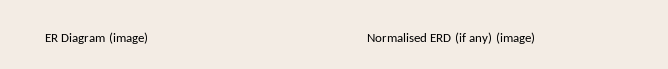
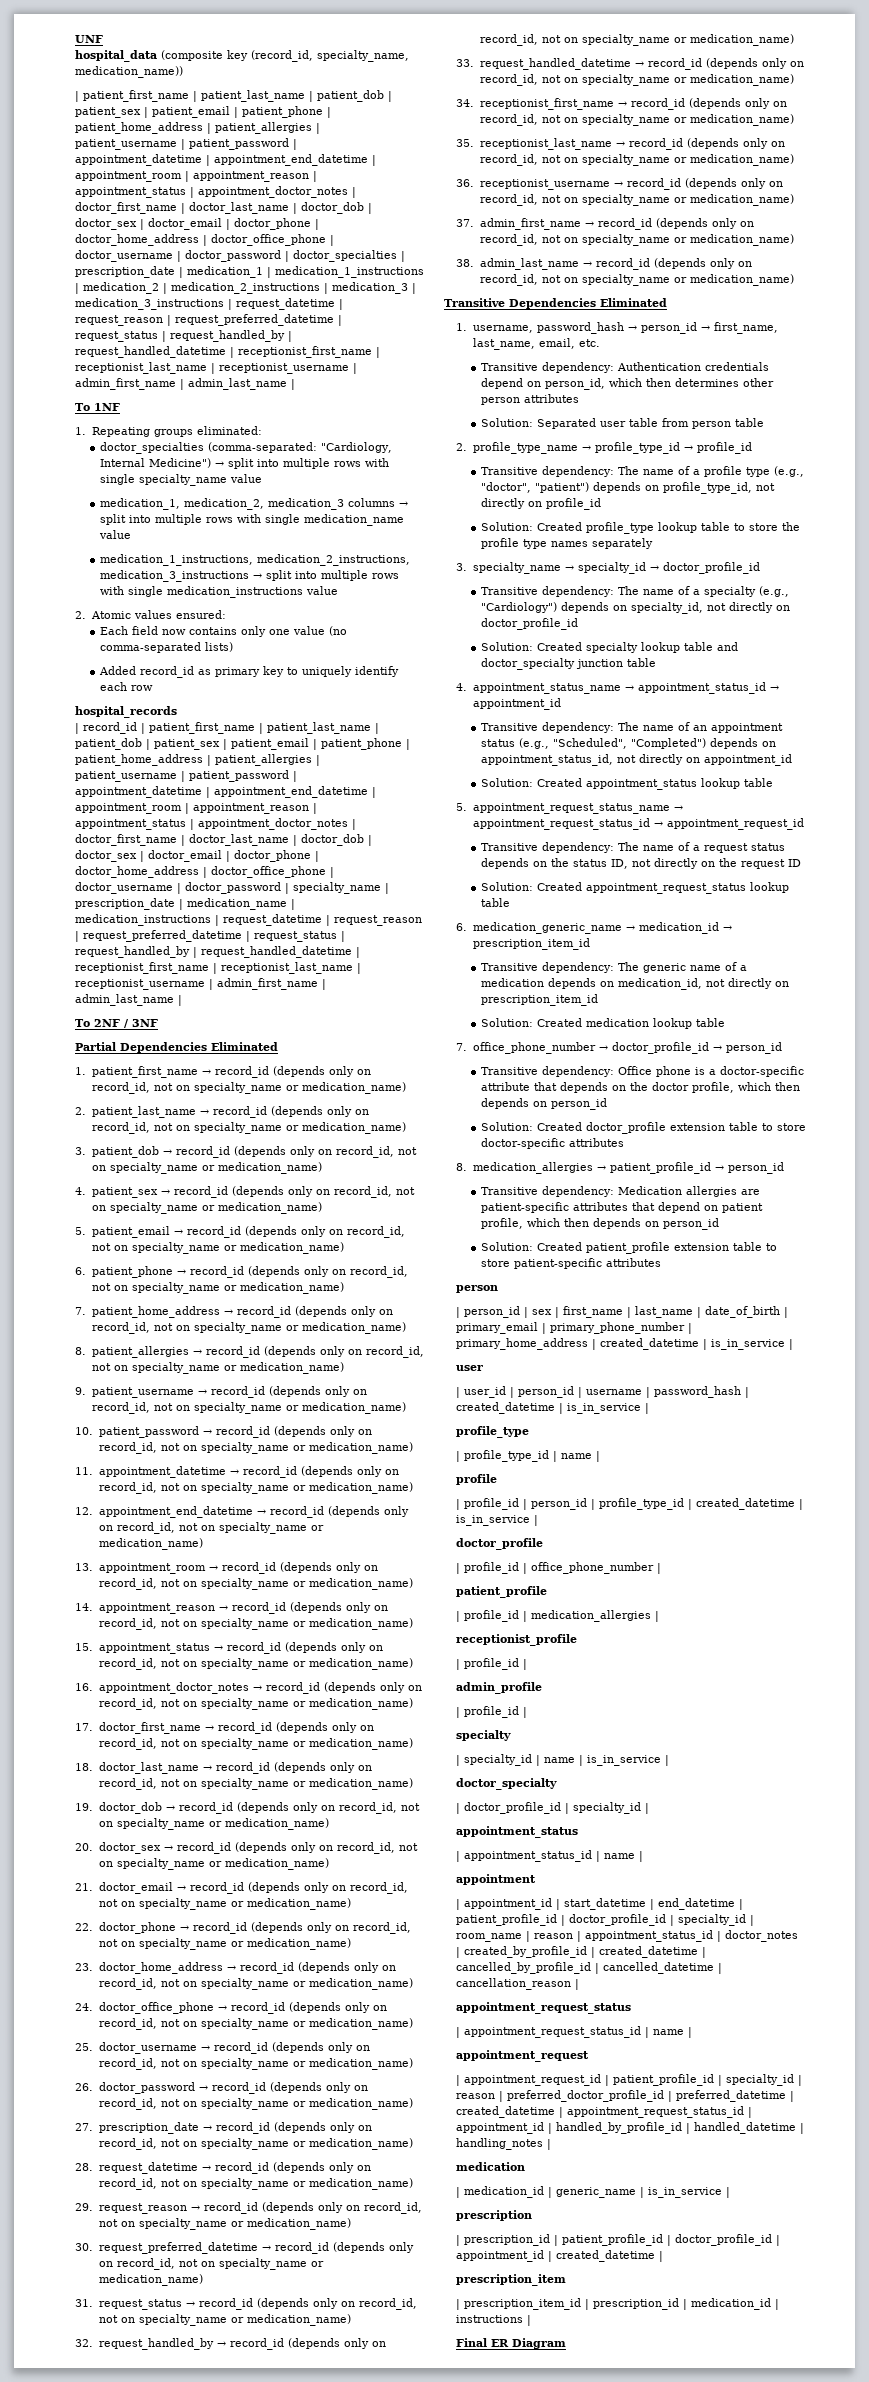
- ER Diagram (image)
- Normalised ERD (if any) (image)
+ UNF
+ hospital_data (composite key (record_id, specialty_name, medication_name))
+ | patient_first_name | patient_last_name | patient_dob | patient_sex | patient_email | patient_phone | patient_home_address | patient_allergies | patient_username | patient_password | appointment_datetime | appointment_end_datetime | appointment_room | appointment_reason | appointment_status | appointment_doctor_notes | doctor_first_name | doctor_last_name | doctor_dob | doctor_sex | doctor_email | doctor_phone | doctor_home_address | doctor_office_phone | doctor_username | doctor_password | doctor_specialties | prescription_date | medication_1 | medication_1_instructions | medication_2 | medication_2_instructions | medication_3 | medication_3_instructions | request_datetime | request_reason | request_preferred_datetime | request_status | request_handled_by | request_handled_datetime | receptionist_first_name | receptionist_last_name | receptionist_username | admin_first_name | admin_last_name |
+ To 1NF
+ 1. Repeating groups eliminated:
+ doctor_specialties (comma-separated: "Cardiology, Internal Medicine") → split into multiple rows with single specialty_name value
+ medication_1, medication_2, medication_3 columns → split into multiple rows with single medication_name value
+ medication_1_instructions, medication_2_instructions, medication_3_instructions → split into multiple rows with single medication_instructions value
+ 2. Atomic values ensured:
+ Each field now contains only one value (no comma-separated lists)
+ Added record_id as primary key to uniquely identify each row
+ hospital_records
+ | record_id | patient_first_name | patient_last_name | patient_dob | patient_sex | patient_email | patient_phone | patient_home_address | patient_allergies | patient_username | patient_password | appointment_datetime | appointment_end_datetime | appointment_room | appointment_reason | appointment_status | appointment_doctor_notes | doctor_first_name | doctor_last_name | doctor_dob | doctor_sex | doctor_email | doctor_phone | doctor_home_address | doctor_office_phone | doctor_username | doctor_password | specialty_name | prescription_date | medication_name | medication_instructions | request_datetime | request_reason | request_preferred_datetime | request_status | request_handled_by | request_handled_datetime | receptionist_first_name | receptionist_last_name | receptionist_username | admin_first_name | admin_last_name |
+ To 2NF / 3NF
+ Partial Dependencies Eliminated
+ 1. patient_first_name → record_id (depends only on record_id, not on specialty_name or medication_name)
+ 2. patient_last_name → record_id (depends only on record_id, not on specialty_name or medication_name)
+ 3. patient_dob → record_id (depends only on record_id, not on specialty_name or medication_name)
+ 4. patient_sex → record_id (depends only on record_id, not on specialty_name or medication_name)
+ 5. patient_email → record_id (depends only on record_id, not on specialty_name or medication_name)
+ 6. patient_phone → record_id (depends only on record_id, not on specialty_name or medication_name)
+ 7. patient_home_address → record_id (depends only on record_id, not on specialty_name or medication_name)
+ 8. patient_allergies → record_id (depends only on record_id, not on specialty_name or medication_name)
+ 9. patient_username → record_id (depends only on record_id, not on specialty_name or medication_name)
+ 10. patient_password → record_id (depends only on record_id, not on specialty_name or medication_name)
+ 11. appointment_datetime → record_id (depends only on record_id, not on specialty_name or medication_name)
+ 12. appointment_end_datetime → record_id (depends only on record_id, not on specialty_name or medication_name)
+ 13. appointment_room → record_id (depends only on record_id, not on specialty_name or medication_name)
+ 14. appointment_reason → record_id (depends only on record_id, not on specialty_name or medication_name)
+ 15. appointment_status → record_id (depends only on record_id, not on specialty_name or medication_name)
+ 16. appointment_doctor_notes → record_id (depends only on record_id, not on specialty_name or medication_name)
+ 17. doctor_first_name → record_id (depends only on record_id, not on specialty_name or medication_name)
+ 18. doctor_last_name → record_id (depends only on record_id, not on specialty_name or medication_name)
+ 19. doctor_dob → record_id (depends only on record_id, not on specialty_name or medication_name)
+ 20. doctor_sex → record_id (depends only on record_id, not on specialty_name or medication_name)
+ 21. doctor_email → record_id (depends only on record_id, not on specialty_name or medication_name)
+ 22. doctor_phone → record_id (depends only on record_id, not on specialty_name or medication_name)
+ 23. doctor_home_address → record_id (depends only on record_id, not on specialty_name or medication_name)
+ 24. doctor_office_phone → record_id (depends only on record_id, not on specialty_name or medication_name)
+ 25. doctor_username → record_id (depends only on record_id, not on specialty_name or medication_name)
+ 26. doctor_password → record_id (depends only on record_id, not on specialty_name or medication_name)
+ 27. prescription_date → record_id (depends only on record_id, not on specialty_name or medication_name)
+ 28. request_datetime → record_id (depends only on record_id, not on specialty_name or medication_name)
+ 29. request_reason → record_id (depends only on record_id, not on specialty_name or medication_name)
+ 30. request_preferred_datetime → record_id (depends only on record_id, not on specialty_name or medication_name)
+ 31. request_status → record_id (depends only on record_id, not on specialty_name or medication_name)
+ 32. request_handled_by → record_id (depends only on record_id, not on specialty_name or medication_name)
+ 33. request_handled_datetime → record_id (depends only on record_id, not on specialty_name or medication_name)
+ 34. receptionist_first_name → record_id (depends only on record_id, not on specialty_name or medication_name)
+ 35. receptionist_last_name → record_id (depends only on record_id, not on specialty_name or medication_name)
+ 36. receptionist_username → record_id (depends only on record_id, not on specialty_name or medication_name)
+ 37. admin_first_name → record_id (depends only on record_id, not on specialty_name or medication_name)
+ 38. admin_last_name → record_id (depends only on record_id, not on specialty_name or medication_name)
+ Transitive Dependencies Eliminated
+ 1. username, password_hash → person_id → first_name, last_name, email, etc.
+ Transitive dependency: Authentication credentials depend on person_id, which then determines other person attributes
+ Solution: Separated user table from person table
+ 2. profile_type_name → profile_type_id → profile_id
+ Transitive dependency: The name of a profile type (e.g., "doctor", "patient") depends on profile_type_id, not directly on profile_id
+ Solution: Created profile_type lookup table to store the profile type names separately
+ 3. specialty_name → specialty_id → doctor_profile_id
+ Transitive dependency: The name of a specialty (e.g., "Cardiology") depends on specialty_id, not directly on doctor_profile_id
+ Solution: Created specialty lookup table and doctor_specialty junction table
+ 4. appointment_status_name → appointment_status_id → appointment_id
+ Transitive dependency: The name of an appointment status (e.g., "Scheduled", "Completed") depends on appointment_status_id, not directly on appointment_id
+ Solution: Created appointment_status lookup table
+ 5. appointment_request_status_name → appointment_request_status_id → appointment_request_id
+ Transitive dependency: The name of a request status depends on the status ID, not directly on the request ID
+ Solution: Created appointment_request_status lookup table
+ 6. medication_generic_name → medication_id → prescription_item_id
+ Transitive dependency: The generic name of a medication depends on medication_id, not directly on prescription_item_id
+ Solution: Created medication lookup table
+ 7. office_phone_number → doctor_profile_id → person_id
+ Transitive dependency: Office phone is a doctor-specific attribute that depends on the doctor profile, which then depends on person_id
+ Solution: Created doctor_profile extension table to store doctor-specific attributes
+ 8. medication_allergies → patient_profile_id → person_id
+ Transitive dependency: Medication allergies are patient-specific attributes that depend on patient profile, which then depends on person_id
+ Solution: Created patient_profile extension table to store patient-specific attributes
+ person
+ | person_id | sex | first_name | last_name | date_of_birth | primary_email | primary_phone_number | primary_home_address | created_datetime | is_in_service |
+ user
+ | user_id | person_id | username | password_hash | created_datetime | is_in_service |
+ profile_type
+ | profile_type_id | name |
+ profile
+ | profile_id | person_id | profile_type_id | created_datetime | is_in_service |
+ doctor_profile
+ | profile_id | office_phone_number |
+ patient_profile
+ | profile_id | medication_allergies |
+ receptionist_profile
+ | profile_id |
+ admin_profile
+ | profile_id |
+ specialty
+ | specialty_id | name | is_in_service |
+ doctor_specialty
+ | doctor_profile_id | specialty_id |
+ appointment_status
+ | appointment_status_id | name |
+ appointment
+ | appointment_id | start_datetime | end_datetime | patient_profile_id | doctor_profile_id | specialty_id | room_name | reason | appointment_status_id | doctor_notes | created_by_profile_id | created_datetime | cancelled_by_profile_id | cancelled_datetime | cancellation_reason |
+ appointment_request_status
+ | appointment_request_status_id | name |
+ appointment_request
+ | appointment_request_id | patient_profile_id | specialty_id | reason | preferred_doctor_profile_id | preferred_datetime | created_datetime | appointment_request_status_id | appointment_id | handled_by_profile_id | handled_datetime | handling_notes |
+ medication
+ | medication_id | generic_name | is_in_service |
+ prescription
+ | prescription_id | patient_profile_id | doctor_profile_id | appointment_id | created_datetime |
+ prescription_item
+ | prescription_item_id | prescription_id | medication_id | instructions |
+ Final ER Diagram

